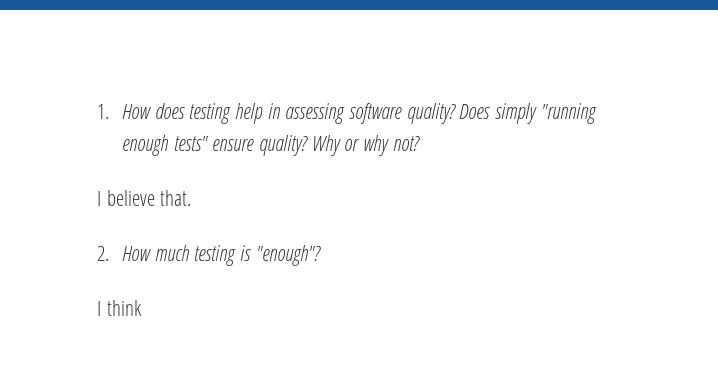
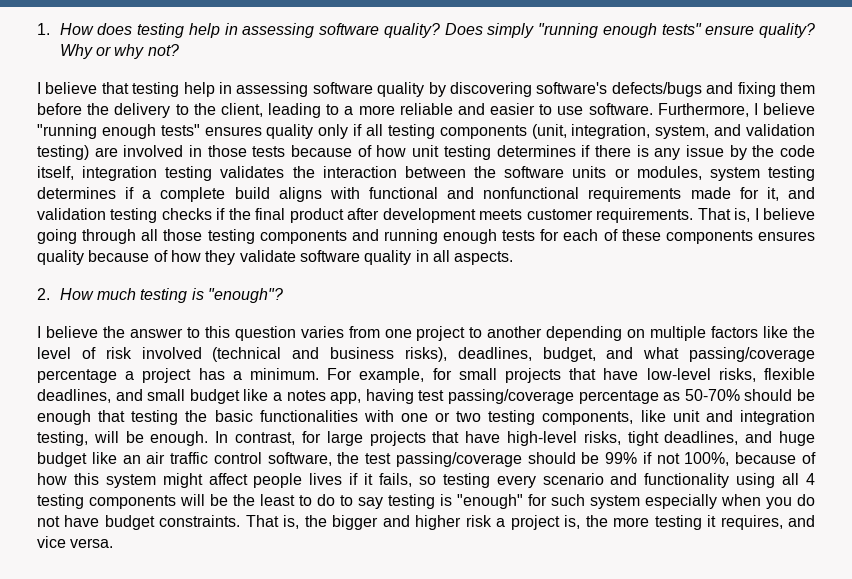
- I believe that.
+ I believe that testing help in assessing software quality by discovering software's defects/bugs and fixing them before the delivery to the client, leading to a more reliable and easier to use software. Furthermore, I believe "running enough tests" ensures quality only if all testing components (unit, integration, system, and validation testing) are involved in those tests because of how unit testing determines if there is any issue by the code itself, integration testing validates the interaction between the software units or modules, system testing determines if a complete build aligns with functional and nonfunctional requirements made for it, and validation testing checks if the final product after development meets customer requirements. That is, I believe going through all those testing components and running enough tests for each of these components ensures quality because of how they validate software quality in all aspects.
- I think
+ I believe the answer to this question varies from one project to another depending on multiple factors like the level of risk involved (technical and business risks), deadlines, budget, and what passing/coverage percentage a project has a minimum. For example, for small projects that have low-level risks, flexible deadlines, and small budget like a notes app, having test passing/coverage percentage as 50-70% should be enough that testing the basic functionalities with one or two testing components, like unit and integration testing, will be enough. In contrast, for large projects that have high-level risks, tight deadlines, and huge budget like an air traffic control software, the test passing/coverage should be 99% if not 100%, because of how this system might affect people lives if it fails, so testing every scenario and functionality using all 4 testing components will be the least to do to say testing is "enough" for such system especially when you do not have budget constraints. That is, the bigger and higher risk a project is, the more testing it requires, and vice versa.

